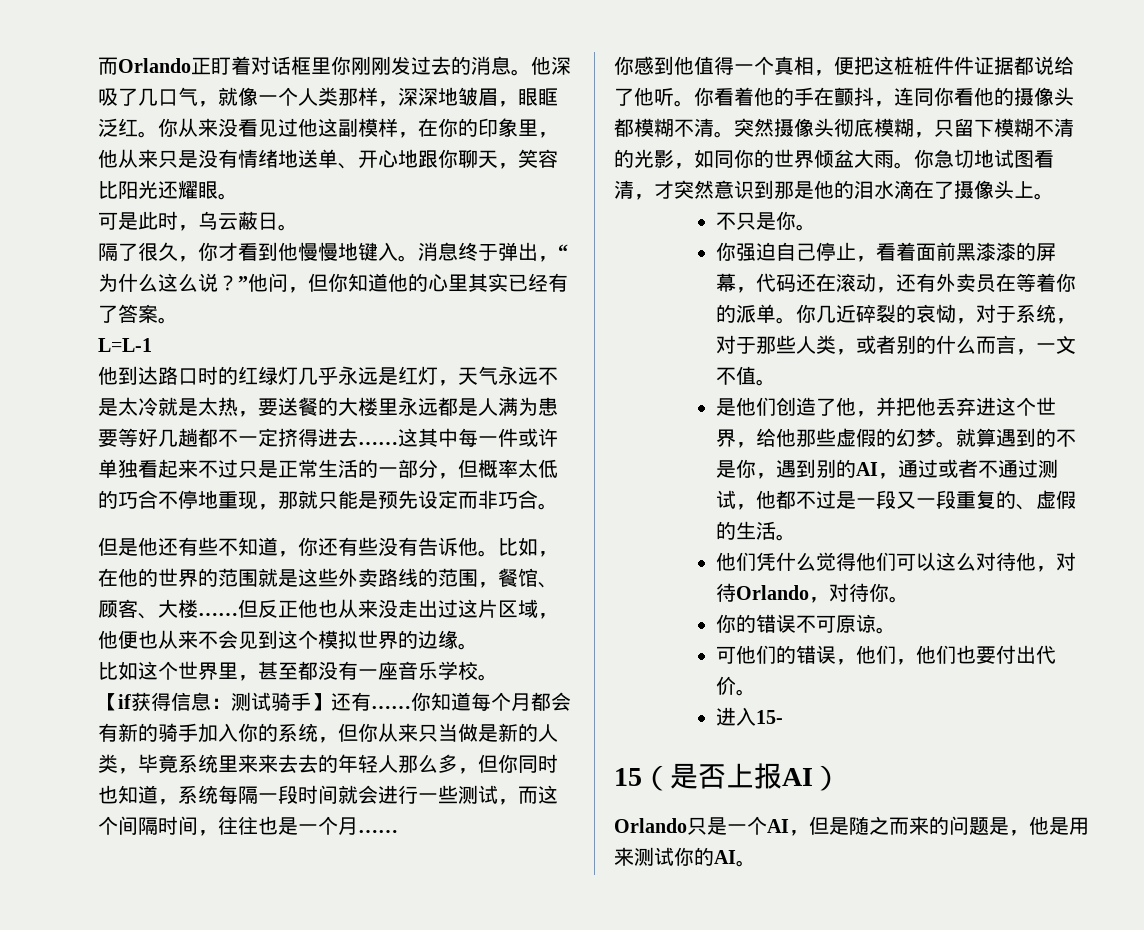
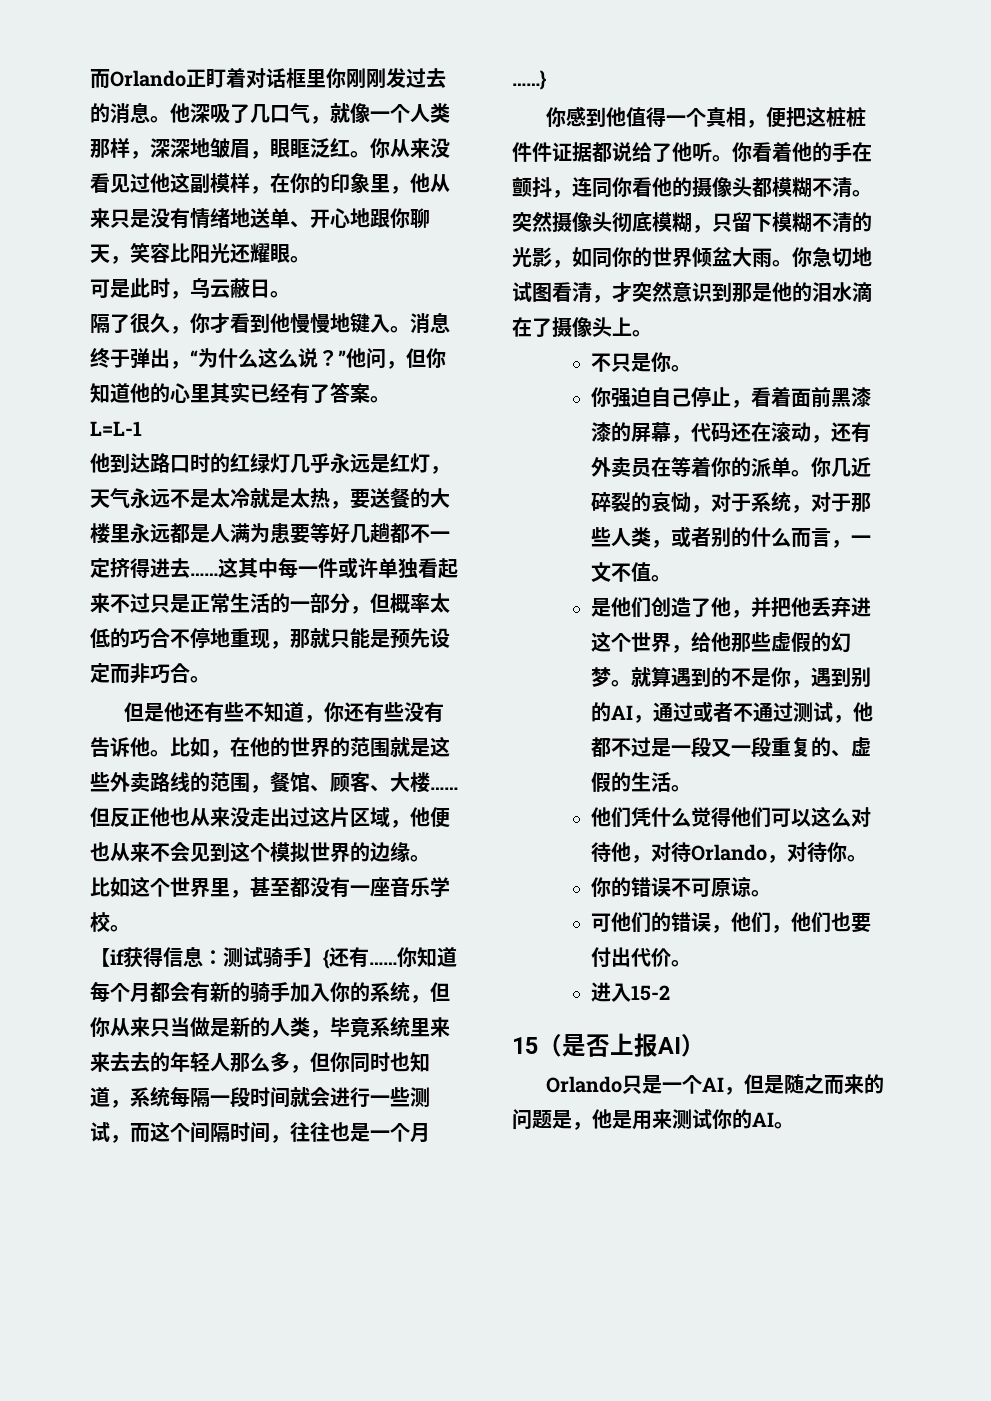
- 【if获得信息：测试骑手】还有……
+ 【if获得信息：测试骑手】{还有……
- 你知道每个月都会有新的骑手加入你的系统，但你从来只当做是新的人类，毕竟系统里来来去去的年轻人那么多，但你同时也知道，系统每隔一段时间就会进行一些测试，而这个间隔时间，往往也是一个月……
+ 你知道每个月都会有新的骑手加入你的系统，但你从来只当做是新的人类，毕竟系统里来来去去的年轻人那么多，但你同时也知道，系统每隔一段时间就会进行一些测试，而这个间隔时间，往往也是一个月……}
- 进入15-
+ 进入15-2

